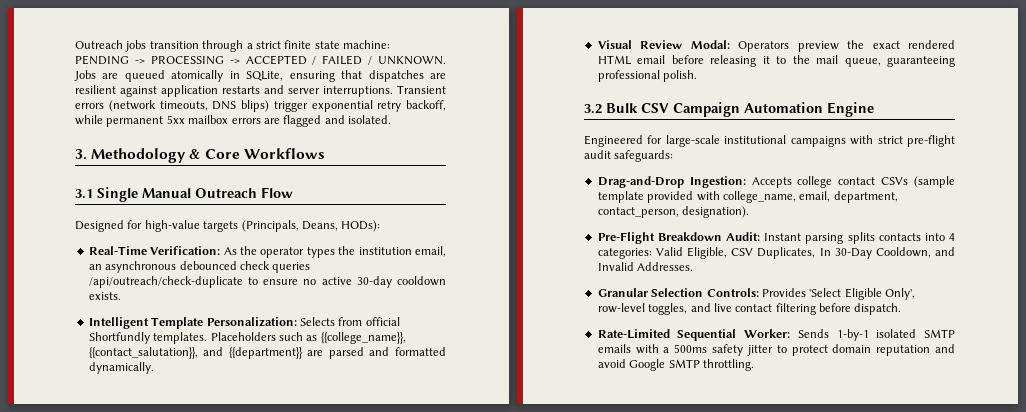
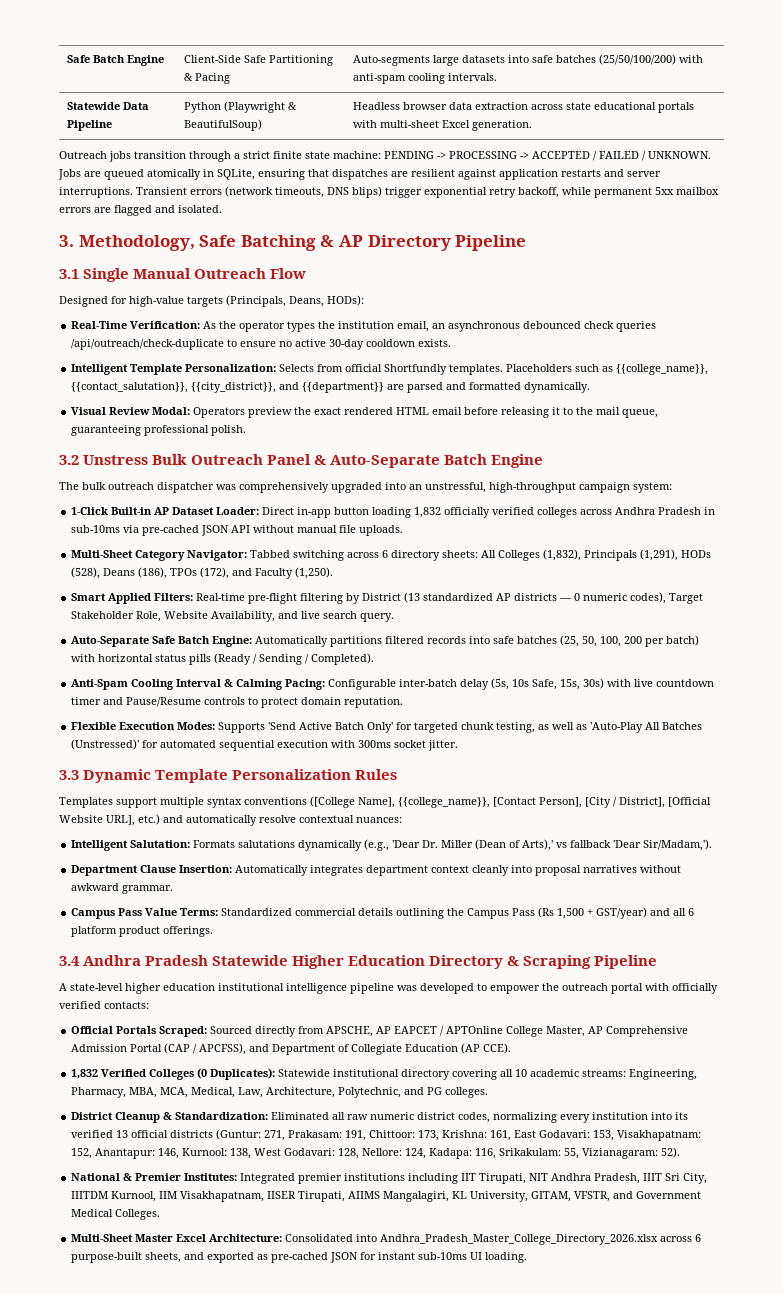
+ Safe Batch Engine | Client-Side Safe Partitioning & Pacing | Auto-segments large datasets into safe batches (25/50/100/200) with anti-spam cooling intervals.
+ Statewide Data Pipeline | Python (Playwright & BeautifulSoup) | Headless browser data extraction across state educational portals with multi-sheet Excel generation.
- 3. Methodology & Core Workflows
+ 3. Methodology, Safe Batching & AP Directory Pipeline
- Placeholders such as {{college_name}}, {{contact_salutation}}, and {{department}} are parsed and formatted dynamically.
+ Placeholders such as {{college_name}}, {{contact_salutation}}, {{city_district}}, and {{department}} are parsed and formatted dynamically.
- 3.2 Bulk CSV Campaign Automation Engine
- Engineered for large-scale institutional campaigns with strict pre-flight audit safeguards:
- Drag-and-Drop Ingestion: Accepts college contact CSVs (sample template provided with college_name, email, department, contact_person, designation).
- Pre-Flight Breakdown Audit: Instant parsing splits contacts into 4 categories: Valid Eligible, CSV Duplicates, In 30-Day Cooldown, and Invalid Addresses.
- Granular Selection Controls: Provides 'Select Eligible Only', row-level toggles, and live contact filtering before dispatch.
- Rate-Limited Sequential Worker: Sends 1-by-1 isolated SMTP emails with a 500ms safety jitter to protect domain reputation and avoid Google SMTP throttling.
+ 3.2 Unstress Bulk Outreach Panel & Auto-Separate Batch Engine
+ The bulk outreach dispatcher was comprehensively upgraded into an unstressful, high-throughput campaign system:
+ 1-Click Built-in AP Dataset Loader: Direct in-app button loading 1,832 officially verified colleges across Andhra Pradesh in sub-10ms via pre-cached JSON API without manual file uploads.
+ Multi-Sheet Category Navigator: Tabbed switching across 6 directory sheets: All Colleges (1,832), Principals (1,291), HODs (528), Deans (186), TPOs (172), and Faculty (1,250).
+ Smart Applied Filters: Real-time pre-flight filtering by District (13 standardized AP districts — 0 numeric codes), Target Stakeholder Role, Website Availability, and live search query.
+ Auto-Separate Safe Batch Engine: Automatically partitions filtered records into safe batches (25, 50, 100, 200 per batch) with horizontal status pills (Ready / Sending / Completed).
+ Anti-Spam Cooling Interval & Calming Pacing: Configurable inter-batch delay (5s, 10s Safe, 15s, 30s) with live countdown timer and Pause/Resume controls to protect domain reputation.
+ Flexible Execution Modes: Supports 'Send Active Batch Only' for targeted chunk testing, as well as 'Auto-Play All Batches (Unstressed)' for automated sequential execution with 300ms socket jitter.
+ 3.3 Dynamic Template Personalization Rules
+ Templates support multiple syntax conventions ([College Name], {{college_name}}, [Contact Person], [City / District], [Official Website URL], etc.) and automatically resolve contextual nuances:
+ Intelligent Salutation: Formats salutations dynamically (e.g., 'Dear Dr. Miller (Dean of Arts),' vs fallback 'Dear Sir/Madam,').
+ Department Clause Insertion: Automatically integrates department context cleanly into proposal narratives without awkward grammar.
+ Campus Pass Value Terms: Standardized commercial details outlining the Campus Pass (Rs 1,500 + GST/year) and all 6 platform product offerings.
+ 3.4 Andhra Pradesh Statewide Higher Education Directory & Scraping Pipeline
+ A state-level higher education institutional intelligence pipeline was developed to empower the outreach portal with officially verified contacts:
+ Official Portals Scraped: Sourced directly from APSCHE, AP EAPCET / APTOnline College Master, AP Comprehensive Admission Portal (CAP / APCFSS), and Department of Collegiate Education (AP CCE).
+ 1,832 Verified Colleges (0 Duplicates): Statewide institutional directory covering all 10 academic streams: Engineering, Pharmacy, MBA, MCA, Medical, Law, Architecture, Polytechnic, and PG colleges.
+ District Cleanup & Standardization: Eliminated all raw numeric district codes, normalizing every institution into its verified 13 official districts (Guntur: 271, Prakasam: 191, Chittoor: 173, Krishna: 161, East Godavari: 153, Visakhapatnam: 152, Anantapur: 146, Kurnool: 138, West Godavari: 128, Nellore: 124, Kadapa: 116, Srikakulam: 55, Vizianagaram: 52).
+ National & Premier Institutes: Integrated premier institutions including IIT Tirupati, NIT Andhra Pradesh, IIIT Sri City, IIITDM Kurnool, IIM Visakhapatnam, IISER Tirupati, AIIMS Mangalagiri, KL University, GITAM, VFSTR, and Government Medical Colleges.
+ Multi-Sheet Master Excel Architecture: Consolidated into Andhra_Pradesh_Master_College_Directory_2026.xlsx across 6 purpose-built sheets, and exported as pre-cached JSON for instant sub-10ms UI loading.

